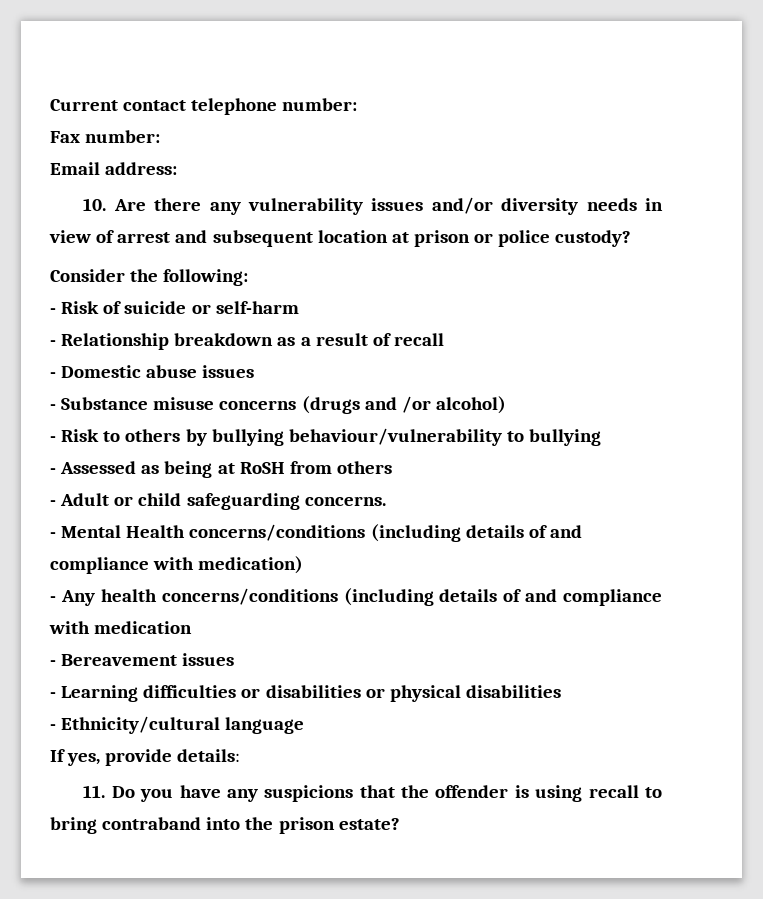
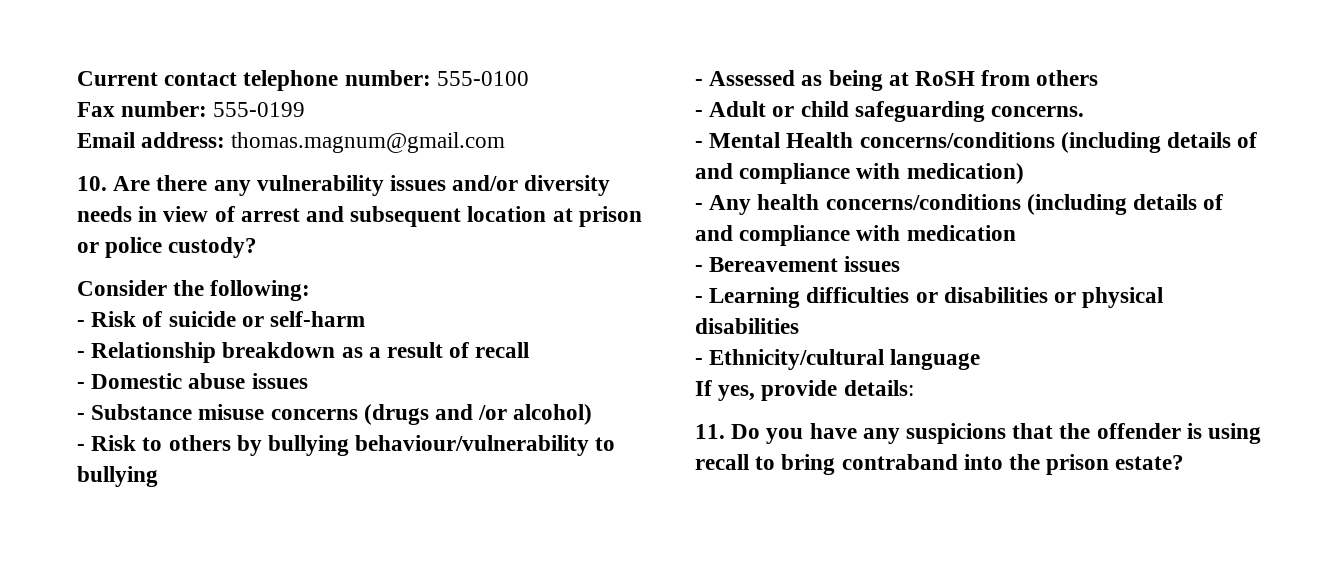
- Current contact telephone number:
+ Current contact telephone number: 555-0100
- Fax number:
+ Fax number: 555-0199
- Email address:
+ Email address: thomas.magnum@gmail.com

